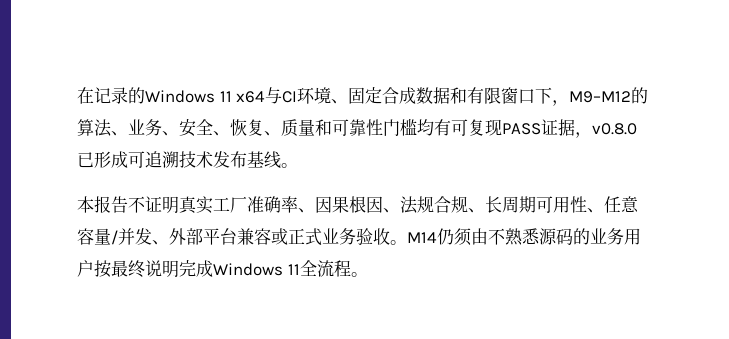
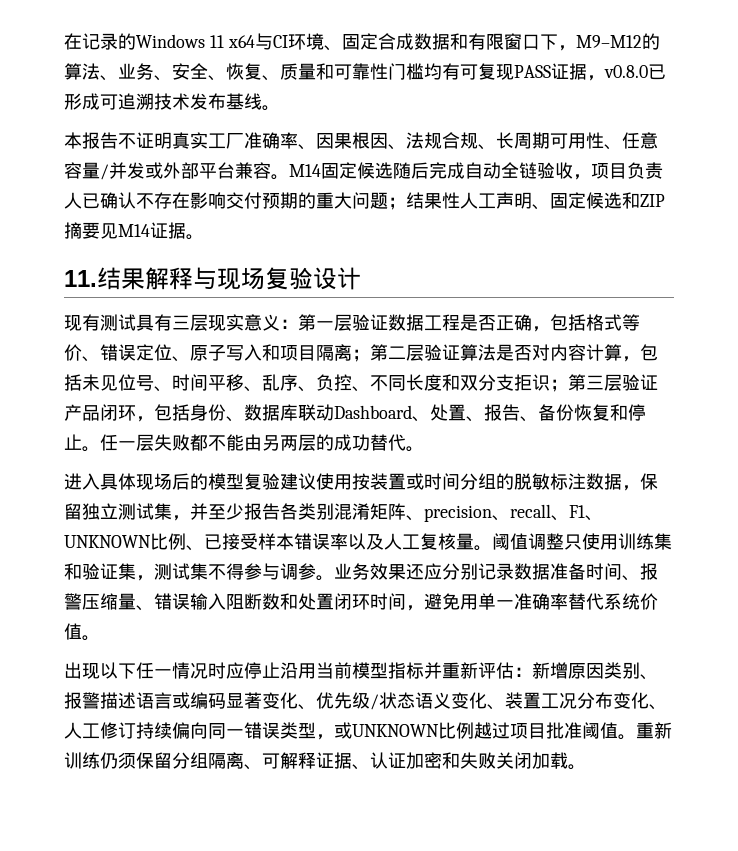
- 本报告不证明真实工厂准确率、因果根因、法规合规、长周期可用性、任意容量/并发、外部平台兼容或正式业务验收。M14仍须由不熟悉源码的业务用户按最终说明完成Windows 11全流程。
+ 本报告不证明真实工厂准确率、因果根因、法规合规、长周期可用性、任意容量/并发或外部平台兼容。M14固定候选随后完成自动全链验收，项目负责人已确认不存在影响交付预期的重大问题；结果性人工声明、固定候选和ZIP摘要见M14证据。
+ 11.结果解释与现场复验设计
+ 现有测试具有三层现实意义：第一层验证数据工程是否正确，包括格式等价、错误定位、原子写入和项目隔离；第二层验证算法是否对内容计算，包括未见位号、时间平移、乱序、负控、不同长度和双分支拒识；第三层验证产品闭环，包括身份、数据库联动Dashboard、处置、报告、备份恢复和停止。任一层失败都不能由另两层的成功替代。
+ 进入具体现场后的模型复验建议使用按装置或时间分组的脱敏标注数据，保留独立测试集，并至少报告各类别混淆矩阵、precision、recall、F1、UNKNOWN比例、已接受样本错误率以及人工复核量。阈值调整只使用训练集和验证集，测试集不得参与调参。业务效果还应分别记录数据准备时间、报警压缩量、错误输入阻断数和处置闭环时间，避免用单一准确率替代系统价值。
+ 出现以下任一情况时应停止沿用当前模型指标并重新评估：新增原因类别、报警描述语言或编码显著变化、优先级/状态语义变化、装置工况分布变化、人工修订持续偏向同一错误类型，或UNKNOWN比例越过项目批准阈值。重新训练仍须保留分组隔离、可解释证据、认证加密和失败关闭加载。

